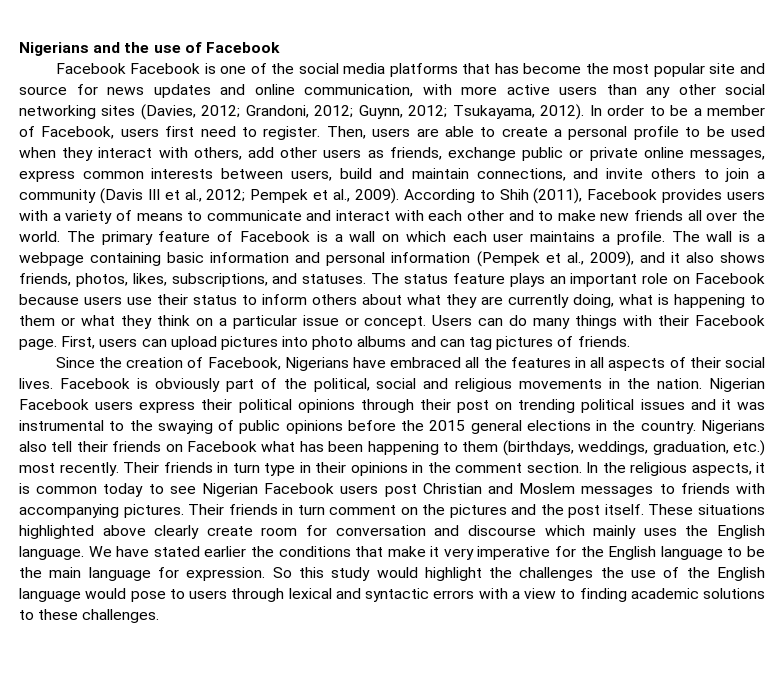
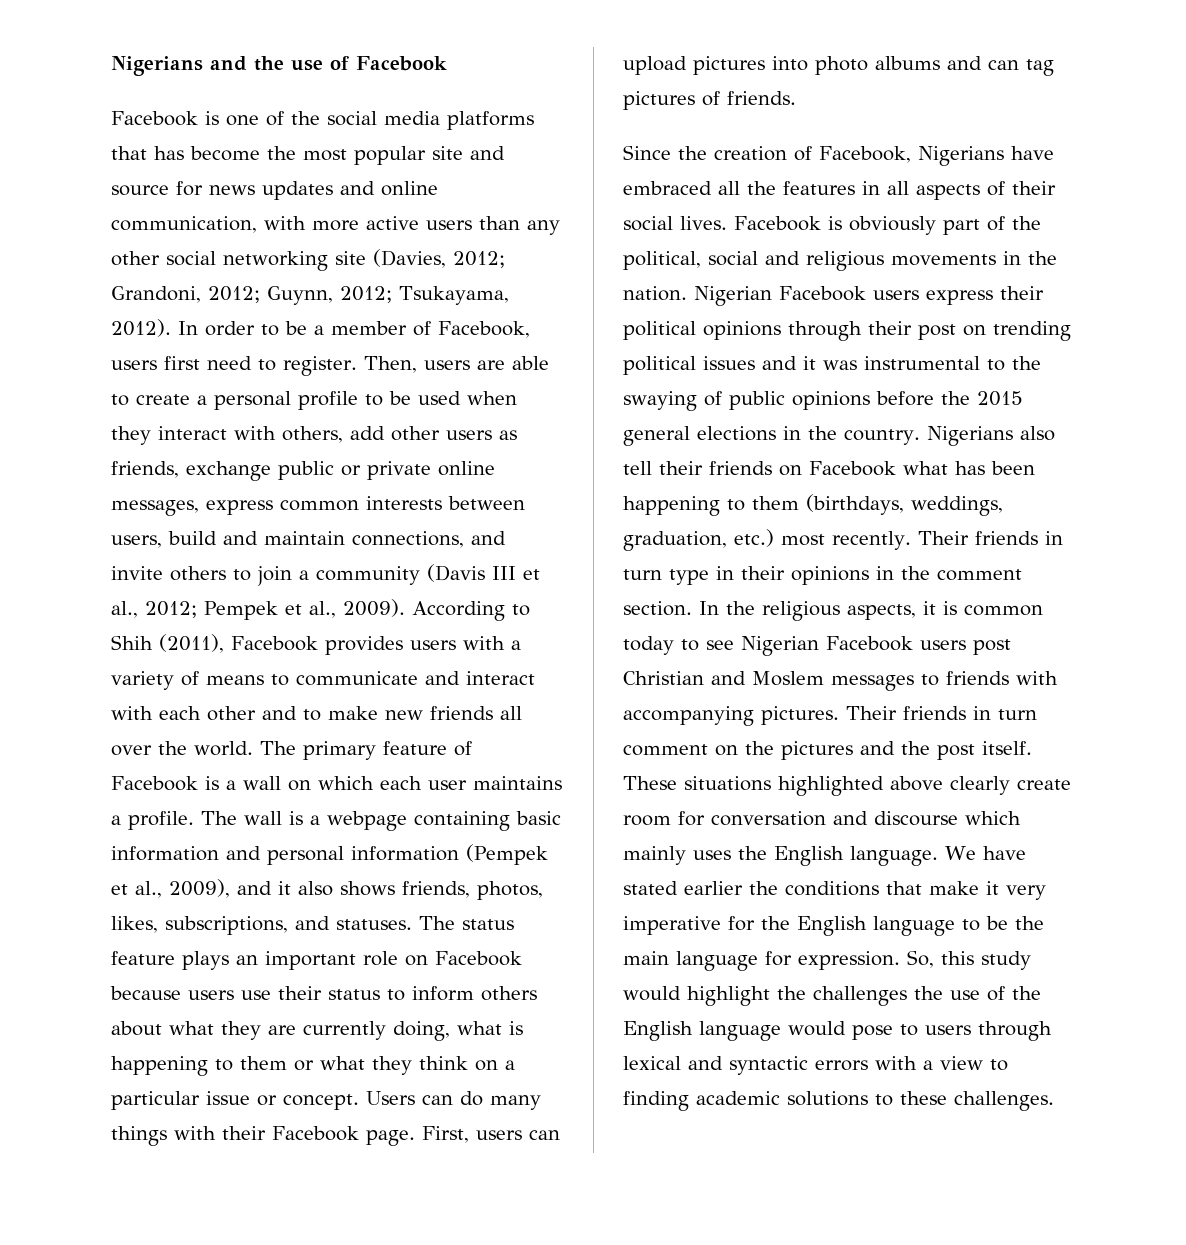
- Facebook Facebook is one of the social media platforms that has become the most popular site and source for news updates and online communication, with more active users than any other social networking sites (Davies, 2012; Grandoni, 2012; Guynn, 2012; Tsukayama, 2012).
+ Facebook is one of the social media platforms that has become the most popular site and source for news updates and online communication, with more active users than any other social networking site (Davies, 2012; Grandoni, 2012; Guynn, 2012; Tsukayama, 2012).
- So this study would highlight the challenges the use of the English language would pose to users through lexical and syntactic errors with a view to finding academic solutions to these challenges.
+ So, this study would highlight the challenges the use of the English language would pose to users through lexical and syntactic errors with a view to finding academic solutions to these challenges.

